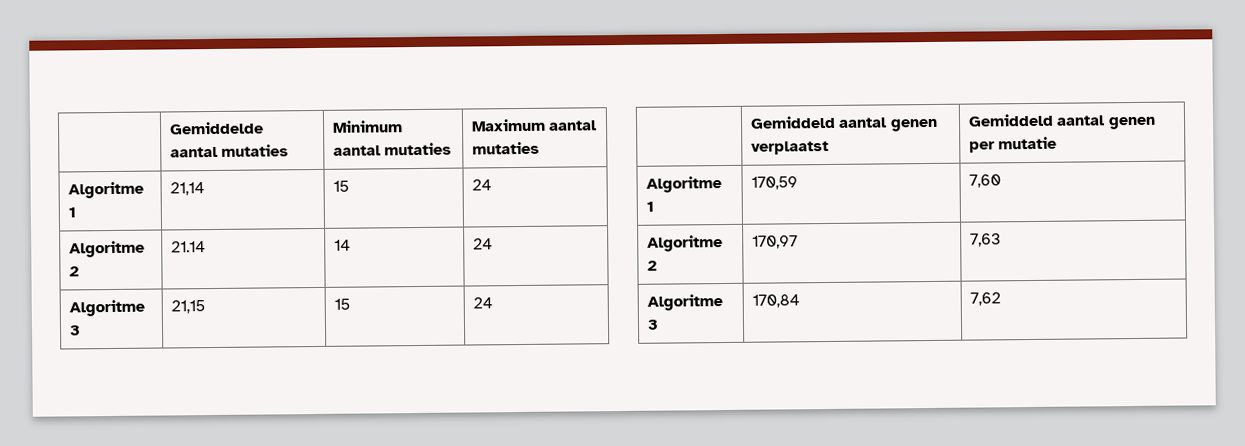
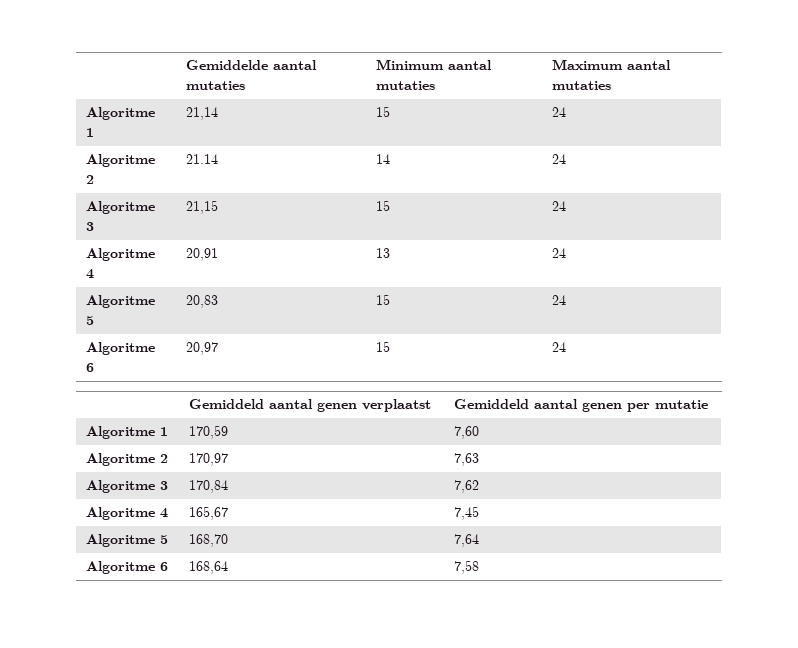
+ Algoritme 4 | 20,91 | 13 | 24
+ Algoritme 5 | 20,83 | 15 | 24
+ Algoritme 6 | 20,97 | 15 | 24
+ Algoritme 4 | 165,67 | 7,45
+ Algoritme 5 | 168,70 | 7,64
+ Algoritme 6 | 168,64 | 7,58

